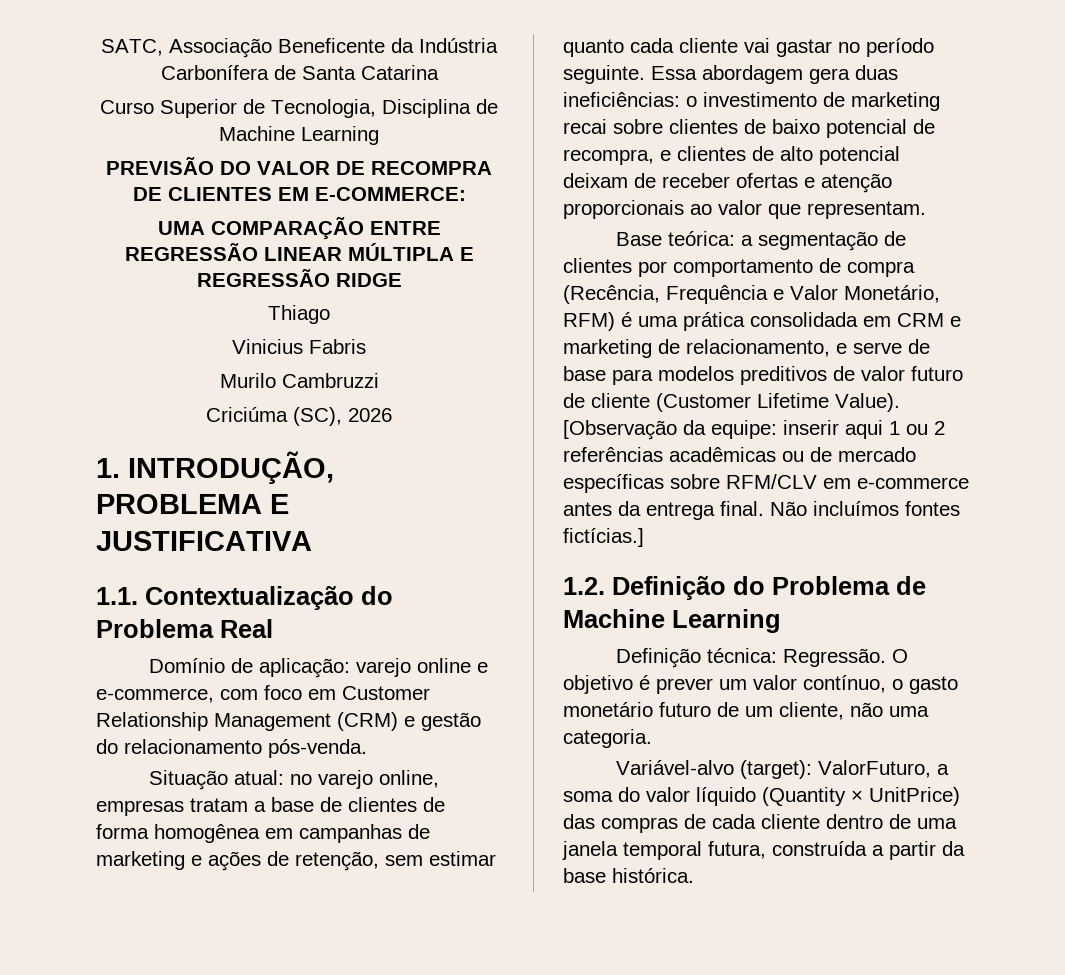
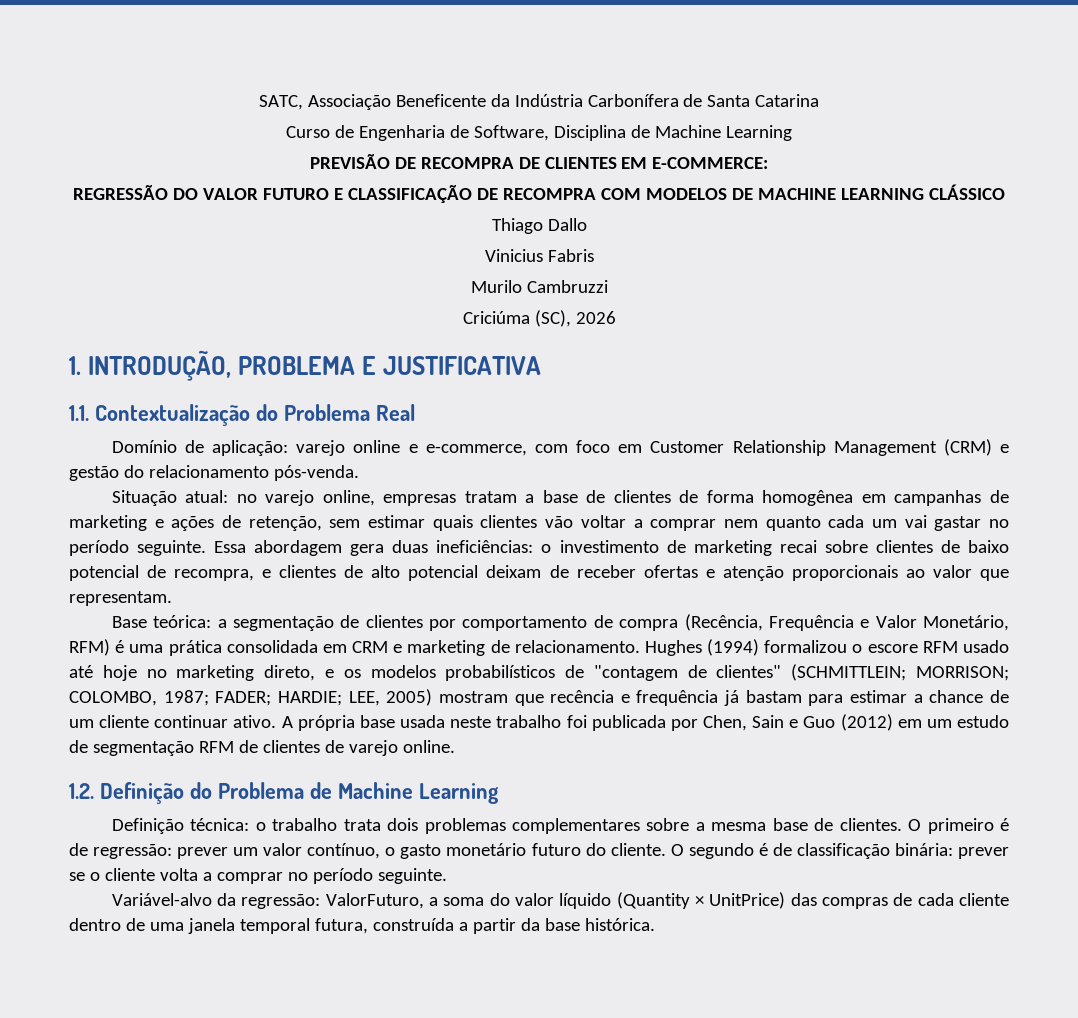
- Curso Superior de Tecnologia, Disciplina de Machine Learning
+ Curso de Engenharia de Software, Disciplina de Machine Learning
- PREVISÃO DO VALOR DE RECOMPRA DE CLIENTES EM E-COMMERCE:
+ PREVISÃO DE RECOMPRA DE CLIENTES EM E-COMMERCE:
- UMA COMPARAÇÃO ENTRE REGRESSÃO LINEAR MÚLTIPLA E REGRESSÃO RIDGE
+ REGRESSÃO DO VALOR FUTURO E CLASSIFICAÇÃO DE RECOMPRA COM MODELOS DE MACHINE LEARNING CLÁSSICO
- Thiago
+ Thiago Dallo
- Situação atual: no varejo online, empresas tratam a base de clientes de forma homogênea em campanhas de marketing e ações de retenção, sem estimar quanto cada cliente vai gastar no período seguinte.
+ Situação atual: no varejo online, empresas tratam a base de clientes de forma homogênea em campanhas de marketing e ações de retenção, sem estimar quais clientes vão voltar a comprar nem quanto cada um vai gastar no período seguinte.
- Base teórica: a segmentação de clientes por comportamento de compra (Recência, Frequência e Valor Monetário, RFM) é uma prática consolidada em CRM e marketing de relacionamento, e serve de base para modelos preditivos de valor futuro de cliente (Customer Lifetime Value). [Observação da equipe: inserir aqui 1 ou 2 referências acadêmicas ou de mercado específicas sobre RFM/CLV em e-commerce antes da entrega final. Não incluímos fontes fictícias.]
+ Base teórica: a segmentação de clientes por comportamento de compra (Recência, Frequência e Valor Monetário, RFM) é uma prática consolidada em CRM e marketing de relacionamento. Hughes (1994) formalizou o escore RFM usado até hoje no marketing direto, e os modelos probabilísticos de "contagem de clientes" (SCHMITTLEIN; MORRISON; COLOMBO, 1987; FADER; HARDIE; LEE, 2005) mostram que recência e frequência já bastam para estimar a chance de um cliente continuar ativo. A própria base usada neste trabalho foi publicada por Chen, Sain e Guo (2012) em um estudo de segmentação RFM de clientes de varejo online.
- Definição técnica: Regressão. O objetivo é prever um valor contínuo, o gasto monetário futuro de um cliente, não uma categoria.
+ Definição técnica: o trabalho trata dois problemas complementares sobre a mesma base de clientes. O primeiro é de regressão: prever um valor contínuo, o gasto monetário futuro do cliente. O segundo é de classificação binária: prever se o cliente volta a comprar no período seguinte.
- Variável-alvo (target): ValorFuturo, a soma do valor líquido (Quantity × UnitPrice) das compras de cada cliente dentro de uma janela temporal futura, construída a partir da base histórica.
+ Variável-alvo da regressão: ValorFuturo, a soma do valor líquido (Quantity × UnitPrice) das compras de cada cliente dentro de uma janela temporal futura, construída a partir da base histórica.

